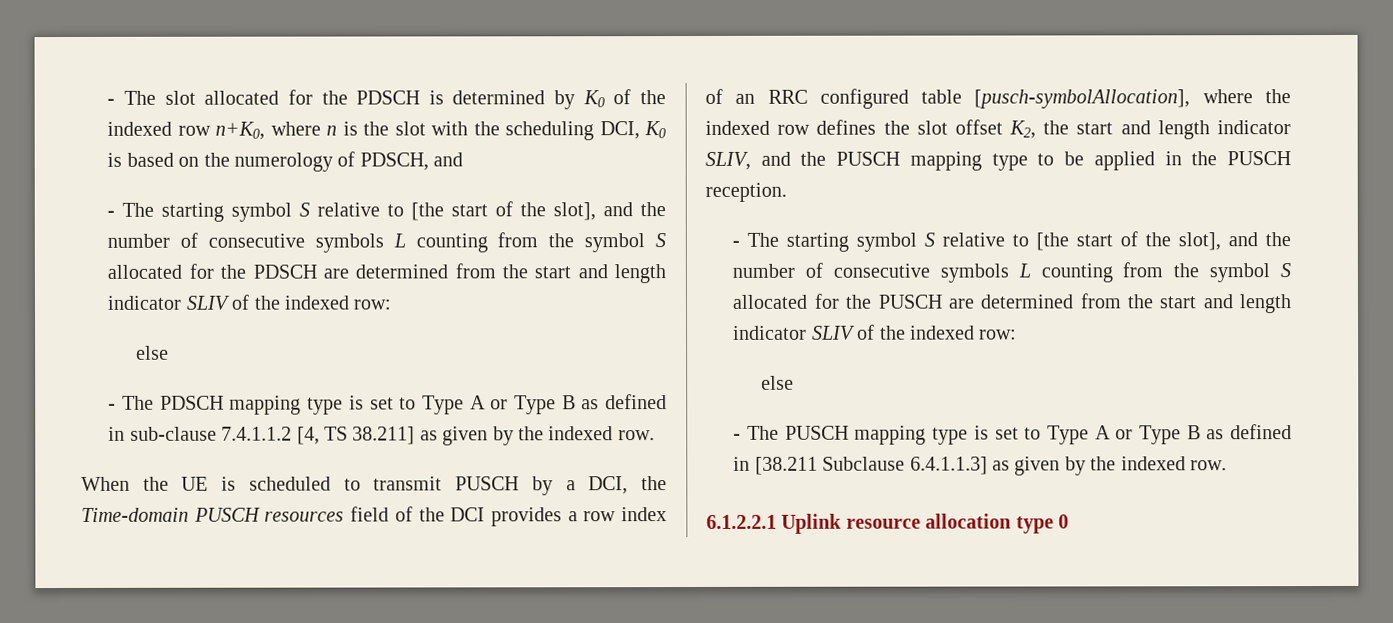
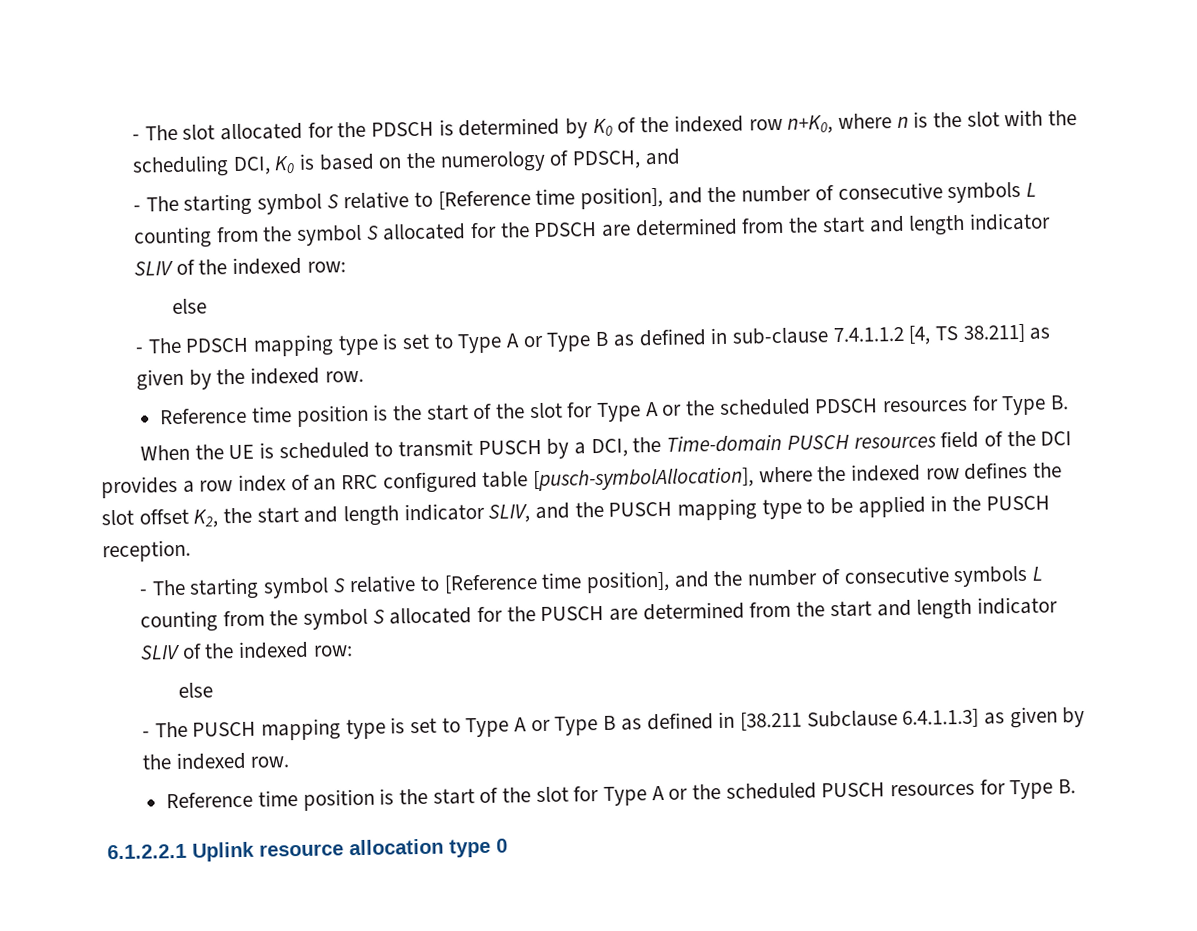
- - The starting symbol S relative to [the start of the slot], and the number of consecutive symbols L counting from the symbol S allocated for the PDSCH are determined from the start and length indicator SLIV of the indexed row:
+ - The starting symbol S relative to [Reference time position], and the number of consecutive symbols L counting from the symbol S allocated for the PDSCH are determined from the start and length indicator SLIV of the indexed row:
+ Reference time position is the start of the slot for Type A or the scheduled PDSCH resources for Type B.
- - The starting symbol S relative to [the start of the slot], and the number of consecutive symbols L counting from the symbol S allocated for the PUSCH are determined from the start and length indicator SLIV of the indexed row:
+ - The starting symbol S relative to [Reference time position], and the number of consecutive symbols L counting from the symbol S allocated for the PUSCH are determined from the start and length indicator SLIV of the indexed row:
+ Reference time position is the start of the slot for Type A or the scheduled PUSCH resources for Type B.

